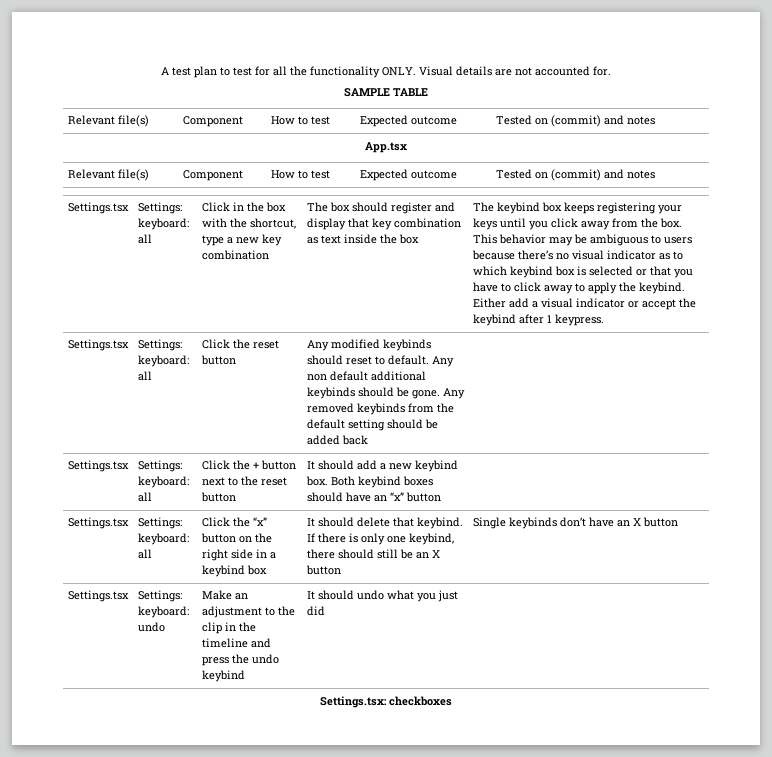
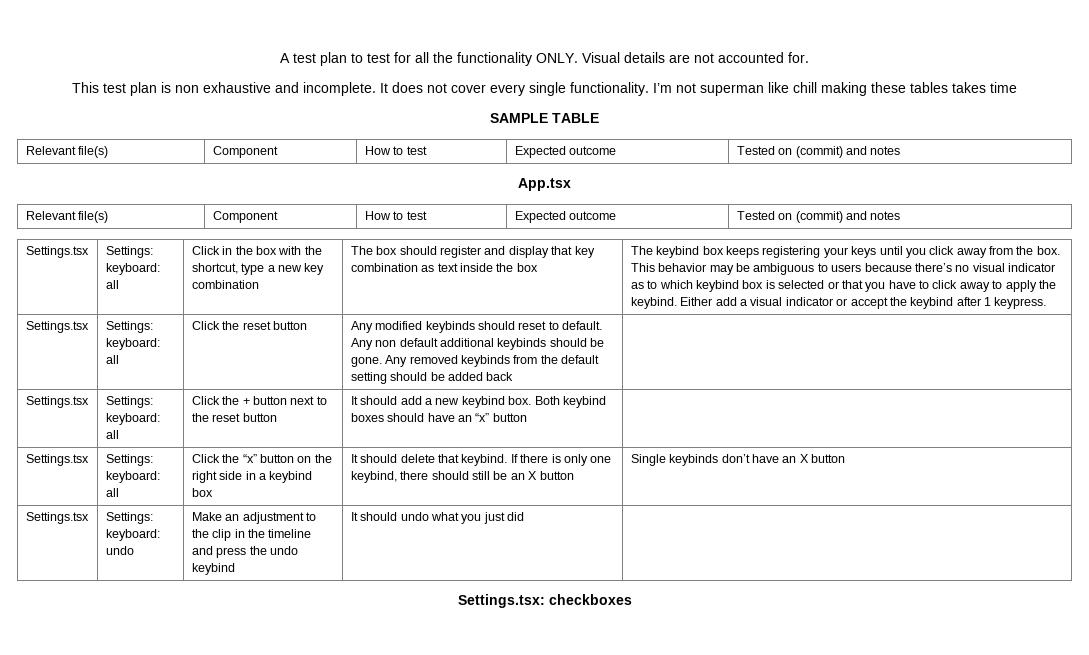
+ This test plan is non exhaustive and incomplete. It does not cover every single functionality. I’m not superman like chill making these tables takes time

